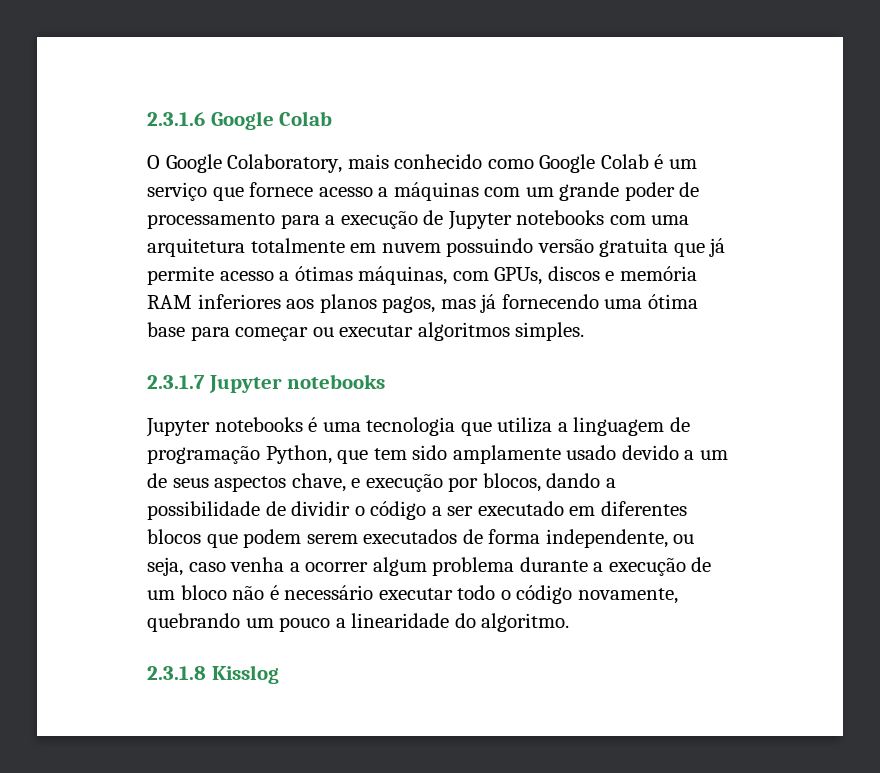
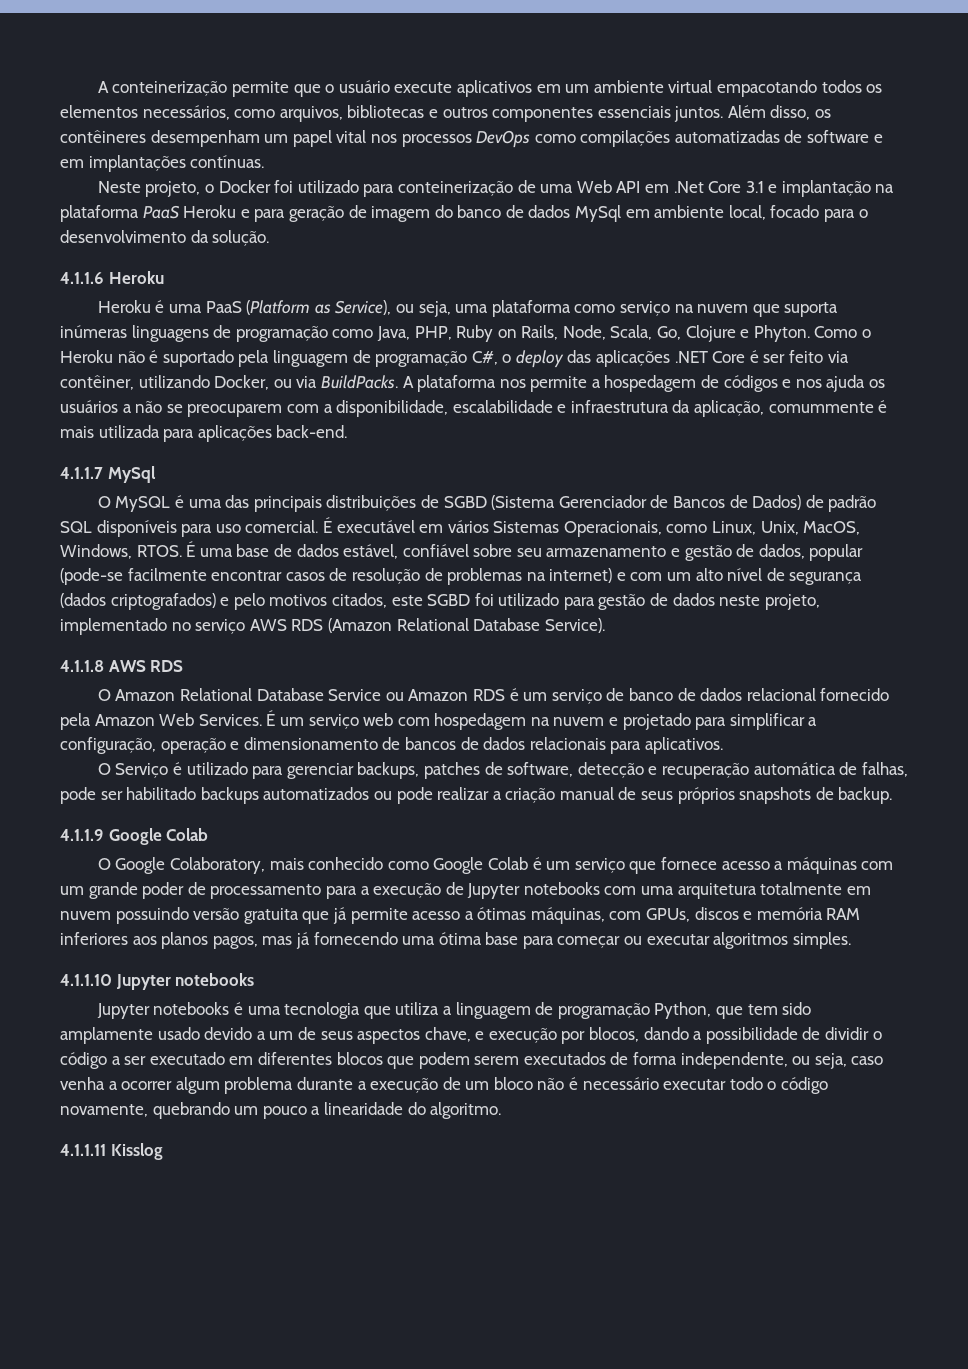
- 2.3.1.6 Google Colab
+ A conteinerização permite que o usuário execute aplicativos em um ambiente virtual empacotando todos os elementos necessários, como arquivos, bibliotecas e outros componentes essenciais juntos. Além disso, os contêineres desempenham um papel vital nos processos DevOps como compilações automatizadas de software e em implantações contínuas.
+ Neste projeto, o Docker foi utilizado para conteinerização de uma Web API em .Net Core 3.1 e implantação na plataforma PaaS Heroku e para geração de imagem do banco de dados MySql em ambiente local, focado para o desenvolvimento da solução.
+ 4.1.1.6 Heroku
+ Heroku é uma PaaS (Platform as Service), ou seja, uma plataforma como serviço na nuvem que suporta inúmeras linguagens de programação como Java, PHP, Ruby on Rails, Node, Scala, Go, Clojure e Phyton. Como o Heroku não é suportado pela linguagem de programação C#, o deploy das aplicações .NET Core é ser feito via contêiner, utilizando Docker, ou via BuildPacks. A plataforma nos permite a hospedagem de códigos e nos ajuda os usuários a não se preocuparem com a disponibilidade, escalabilidade e infraestrutura da aplicação, comummente é mais utilizada para aplicações back-end.
+ 4.1.1.7 MySql
+ O MySQL é uma das principais distribuições de SGBD (Sistema Gerenciador de Bancos de Dados) de padrão SQL disponíveis para uso comercial. É executável em vários Sistemas Operacionais, como Linux, Unix, MacOS, Windows, RTOS. É uma base de dados estável, confiável sobre seu armazenamento e gestão de dados, popular (pode-se facilmente encontrar casos de resolução de problemas na internet) e com um alto nível de segurança (dados criptografados) e pelo motivos citados, este SGBD foi utilizado para gestão de dados neste projeto, implementado no serviço AWS RDS (Amazon Relational Database Service).
+ 4.1.1.8 AWS RDS
+ O Amazon Relational Database Service ou Amazon RDS é um serviço de banco de dados relacional fornecido pela Amazon Web Services. É um serviço web com hospedagem na nuvem e projetado para simplificar a configuração, operação e dimensionamento de bancos de dados relacionais para aplicativos.
+ O Serviço é utilizado para gerenciar backups, patches de software, detecção e recuperação automática de falhas, pode ser habilitado backups automatizados ou pode realizar a criação manual de seus próprios snapshots de backup.
+ 4.1.1.9 Google Colab
- 2.3.1.7 Jupyter notebooks
+ 4.1.1.10 Jupyter notebooks
- 2.3.1.8 Kisslog
+ 4.1.1.11 Kisslog

